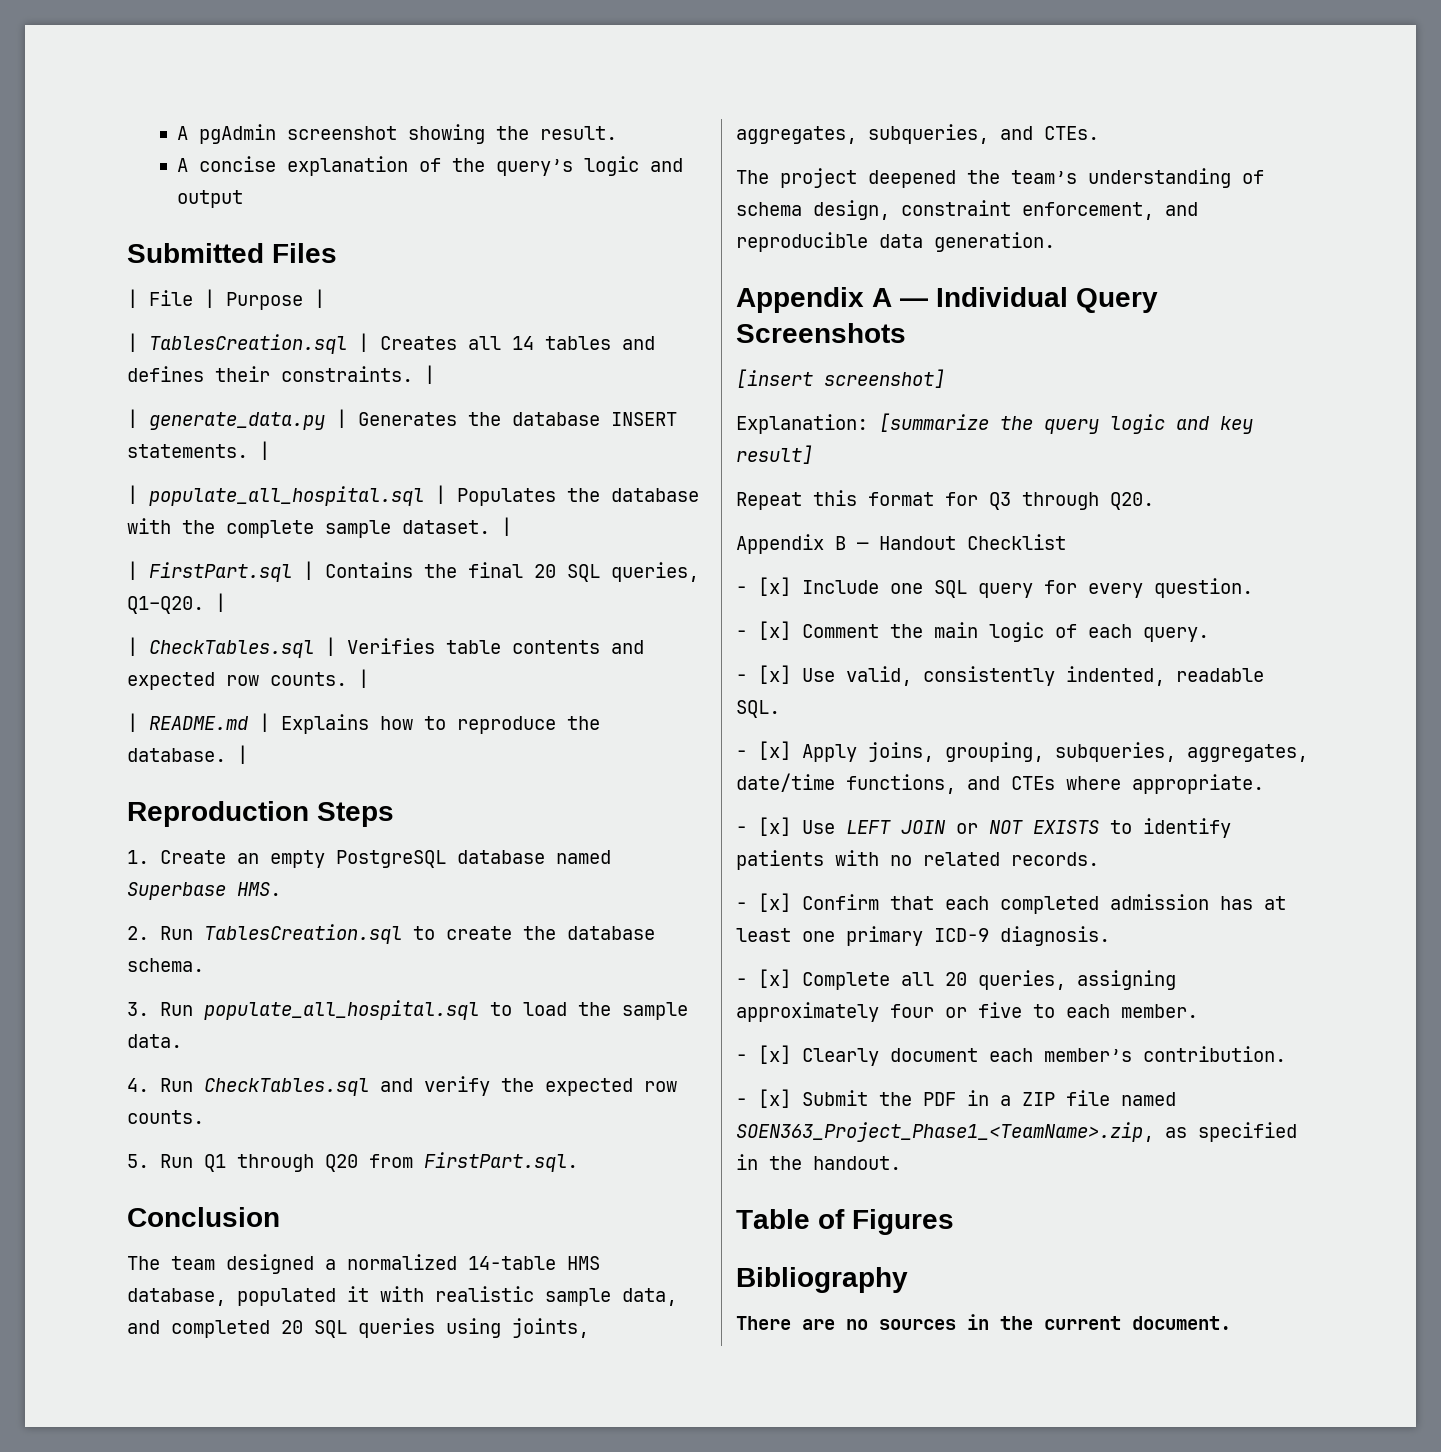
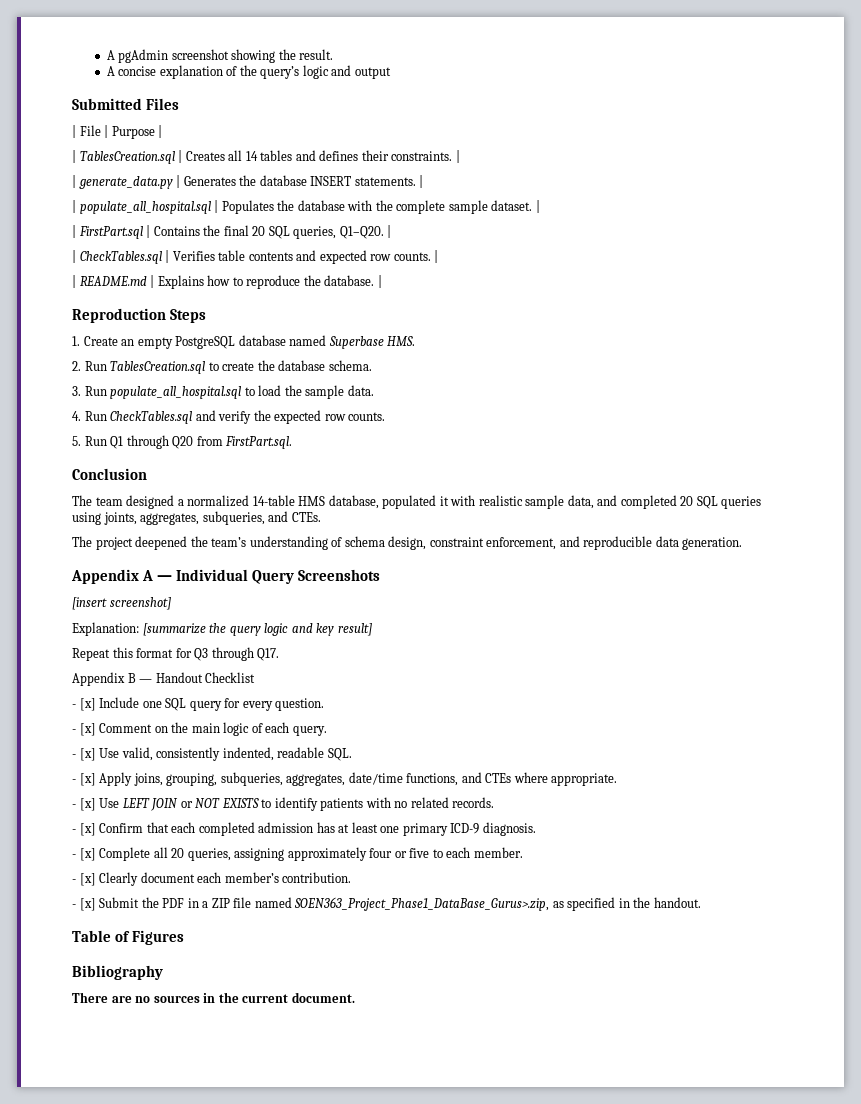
- Repeat this format for Q3 through Q20.
+ Repeat this format for Q3 through Q17.
- - [x] Comment the main logic of each query.
+ - [x] Comment on the main logic of each query.
- - [x] Submit the PDF in a ZIP file named SOEN363_Project_Phase1_<TeamName>.zip, as specified in the handout.
+ - [x] Submit the PDF in a ZIP file named SOEN363_Project_Phase1_DataBase_Gurus>.zip, as specified in the handout.

